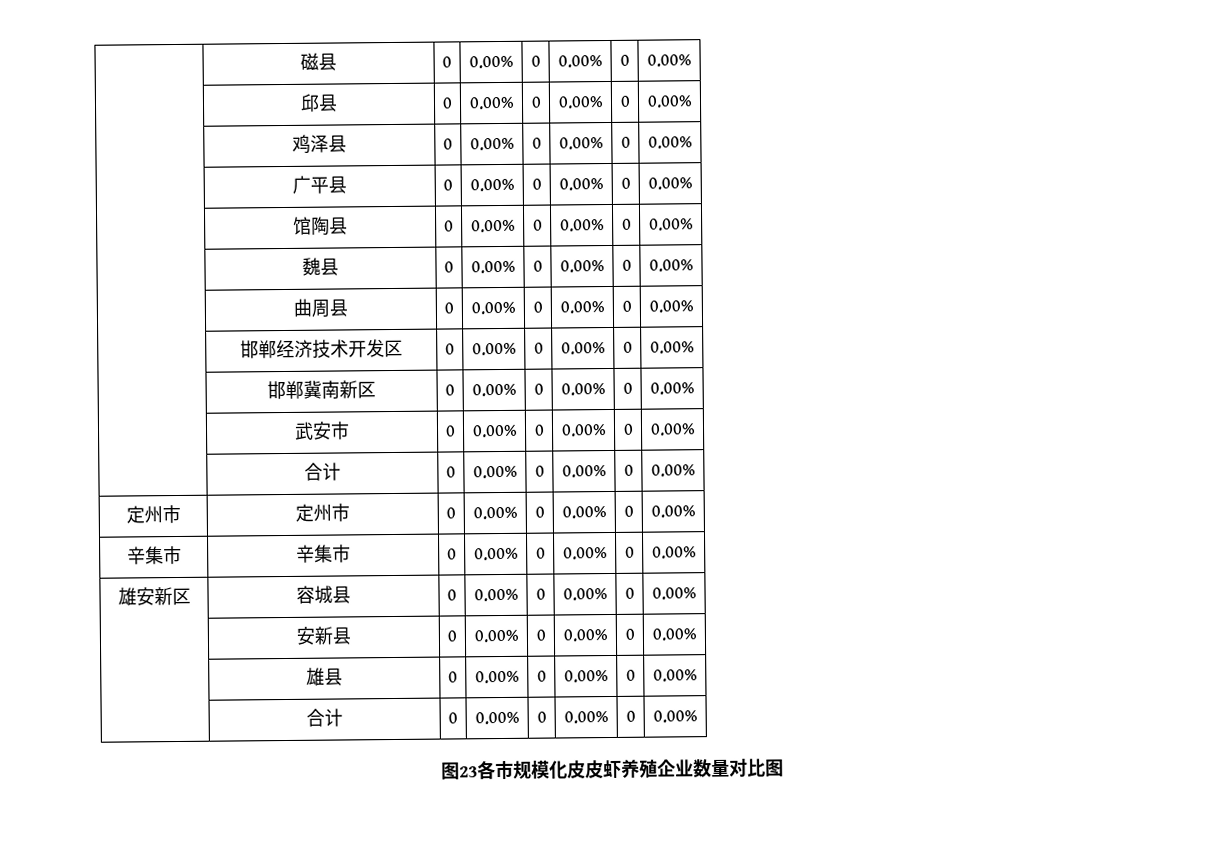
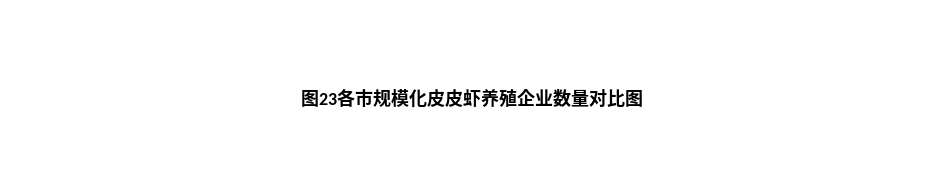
- | 磁县 | 0 | 0.00% | 0 | 0.00% | 0 | 0.00%
- | 邱县 | 0 | 0.00% | 0 | 0.00% | 0 | 0.00%
- | 鸡泽县 | 0 | 0.00% | 0 | 0.00% | 0 | 0.00%
- | 广平县 | 0 | 0.00% | 0 | 0.00% | 0 | 0.00%
- | 馆陶县 | 0 | 0.00% | 0 | 0.00% | 0 | 0.00%
- | 魏县 | 0 | 0.00% | 0 | 0.00% | 0 | 0.00%
- | 曲周县 | 0 | 0.00% | 0 | 0.00% | 0 | 0.00%
- | 邯郸经济技术开发区 | 0 | 0.00% | 0 | 0.00% | 0 | 0.00%
- | 邯郸冀南新区 | 0 | 0.00% | 0 | 0.00% | 0 | 0.00%
- | 武安市 | 0 | 0.00% | 0 | 0.00% | 0 | 0.00%
- | 合计 | 0 | 0.00% | 0 | 0.00% | 0 | 0.00%
- 定州市 | 定州市 | 0 | 0.00% | 0 | 0.00% | 0 | 0.00%
- 辛集市 | 辛集市 | 0 | 0.00% | 0 | 0.00% | 0 | 0.00%
- 雄安新区 | 容城县 | 0 | 0.00% | 0 | 0.00% | 0 | 0.00%
- | 安新县 | 0 | 0.00% | 0 | 0.00% | 0 | 0.00%
- | 雄县 | 0 | 0.00% | 0 | 0.00% | 0 | 0.00%
- | 合计 | 0 | 0.00% | 0 | 0.00% | 0 | 0.00%

